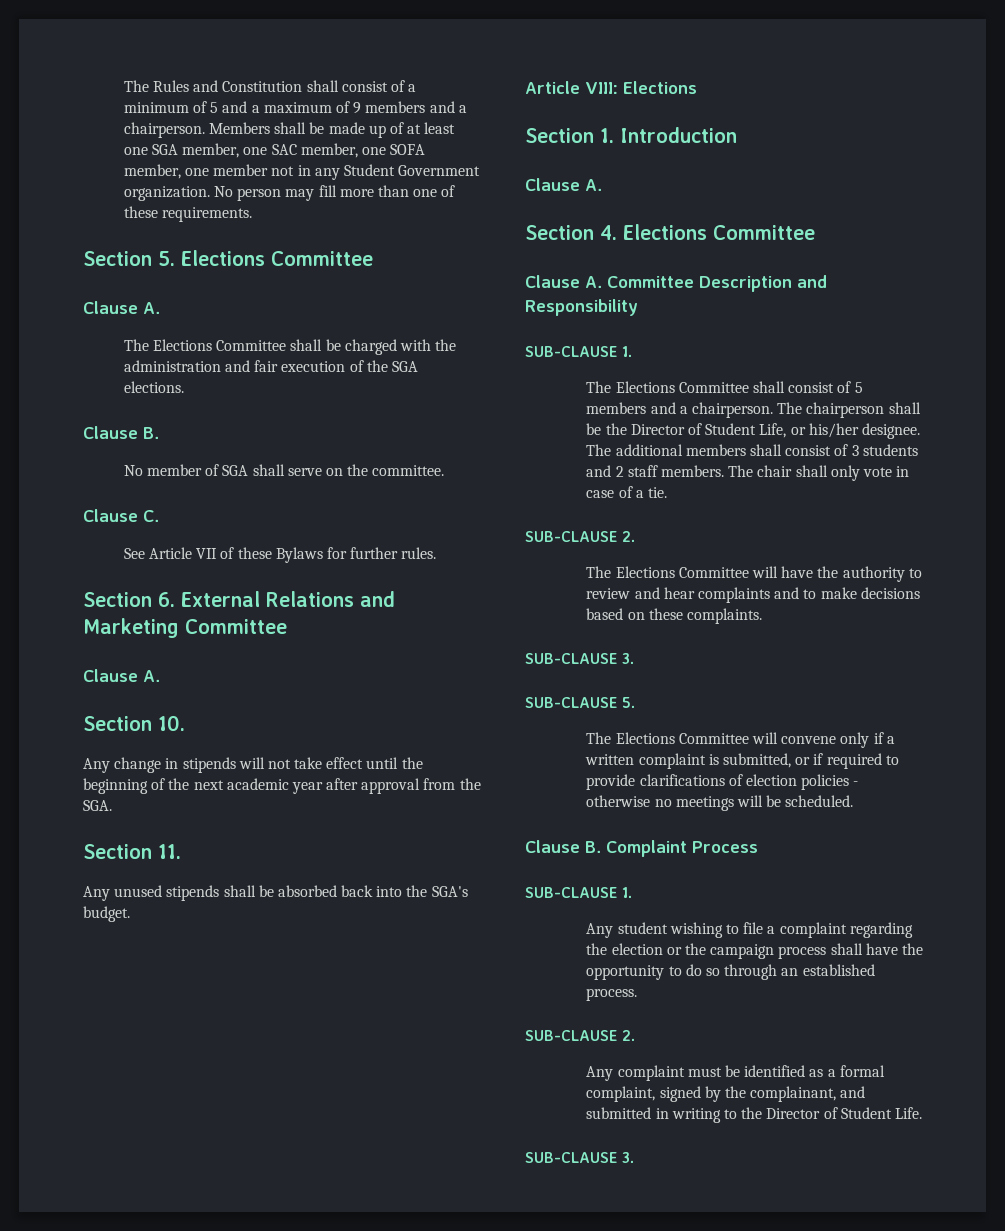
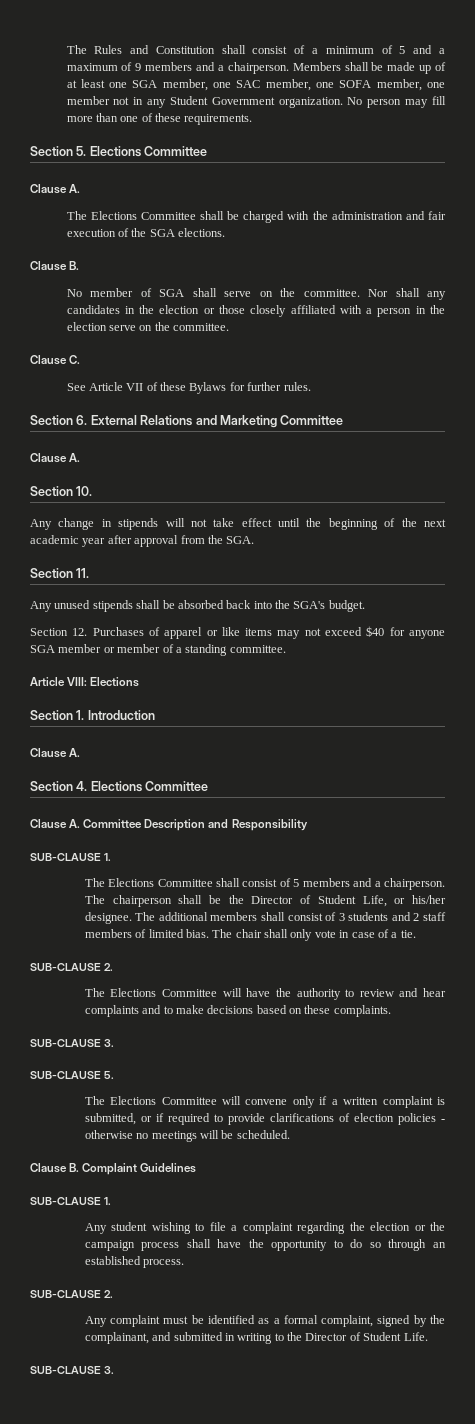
+ Nor shall any candidates in the election or those closely affiliated with a person in the election serve on the committee.
+ Section 12. Purchases of apparel or like items may not exceed $40 for anyone SGA member or member of a standing committee.
- The additional members shall consist of 3 students and 2 staff members.
+ The additional members shall consist of 3 students and 2 staff members of limited bias.
- Clause B. Complaint Process
+ Clause B. Complaint Guidelines

